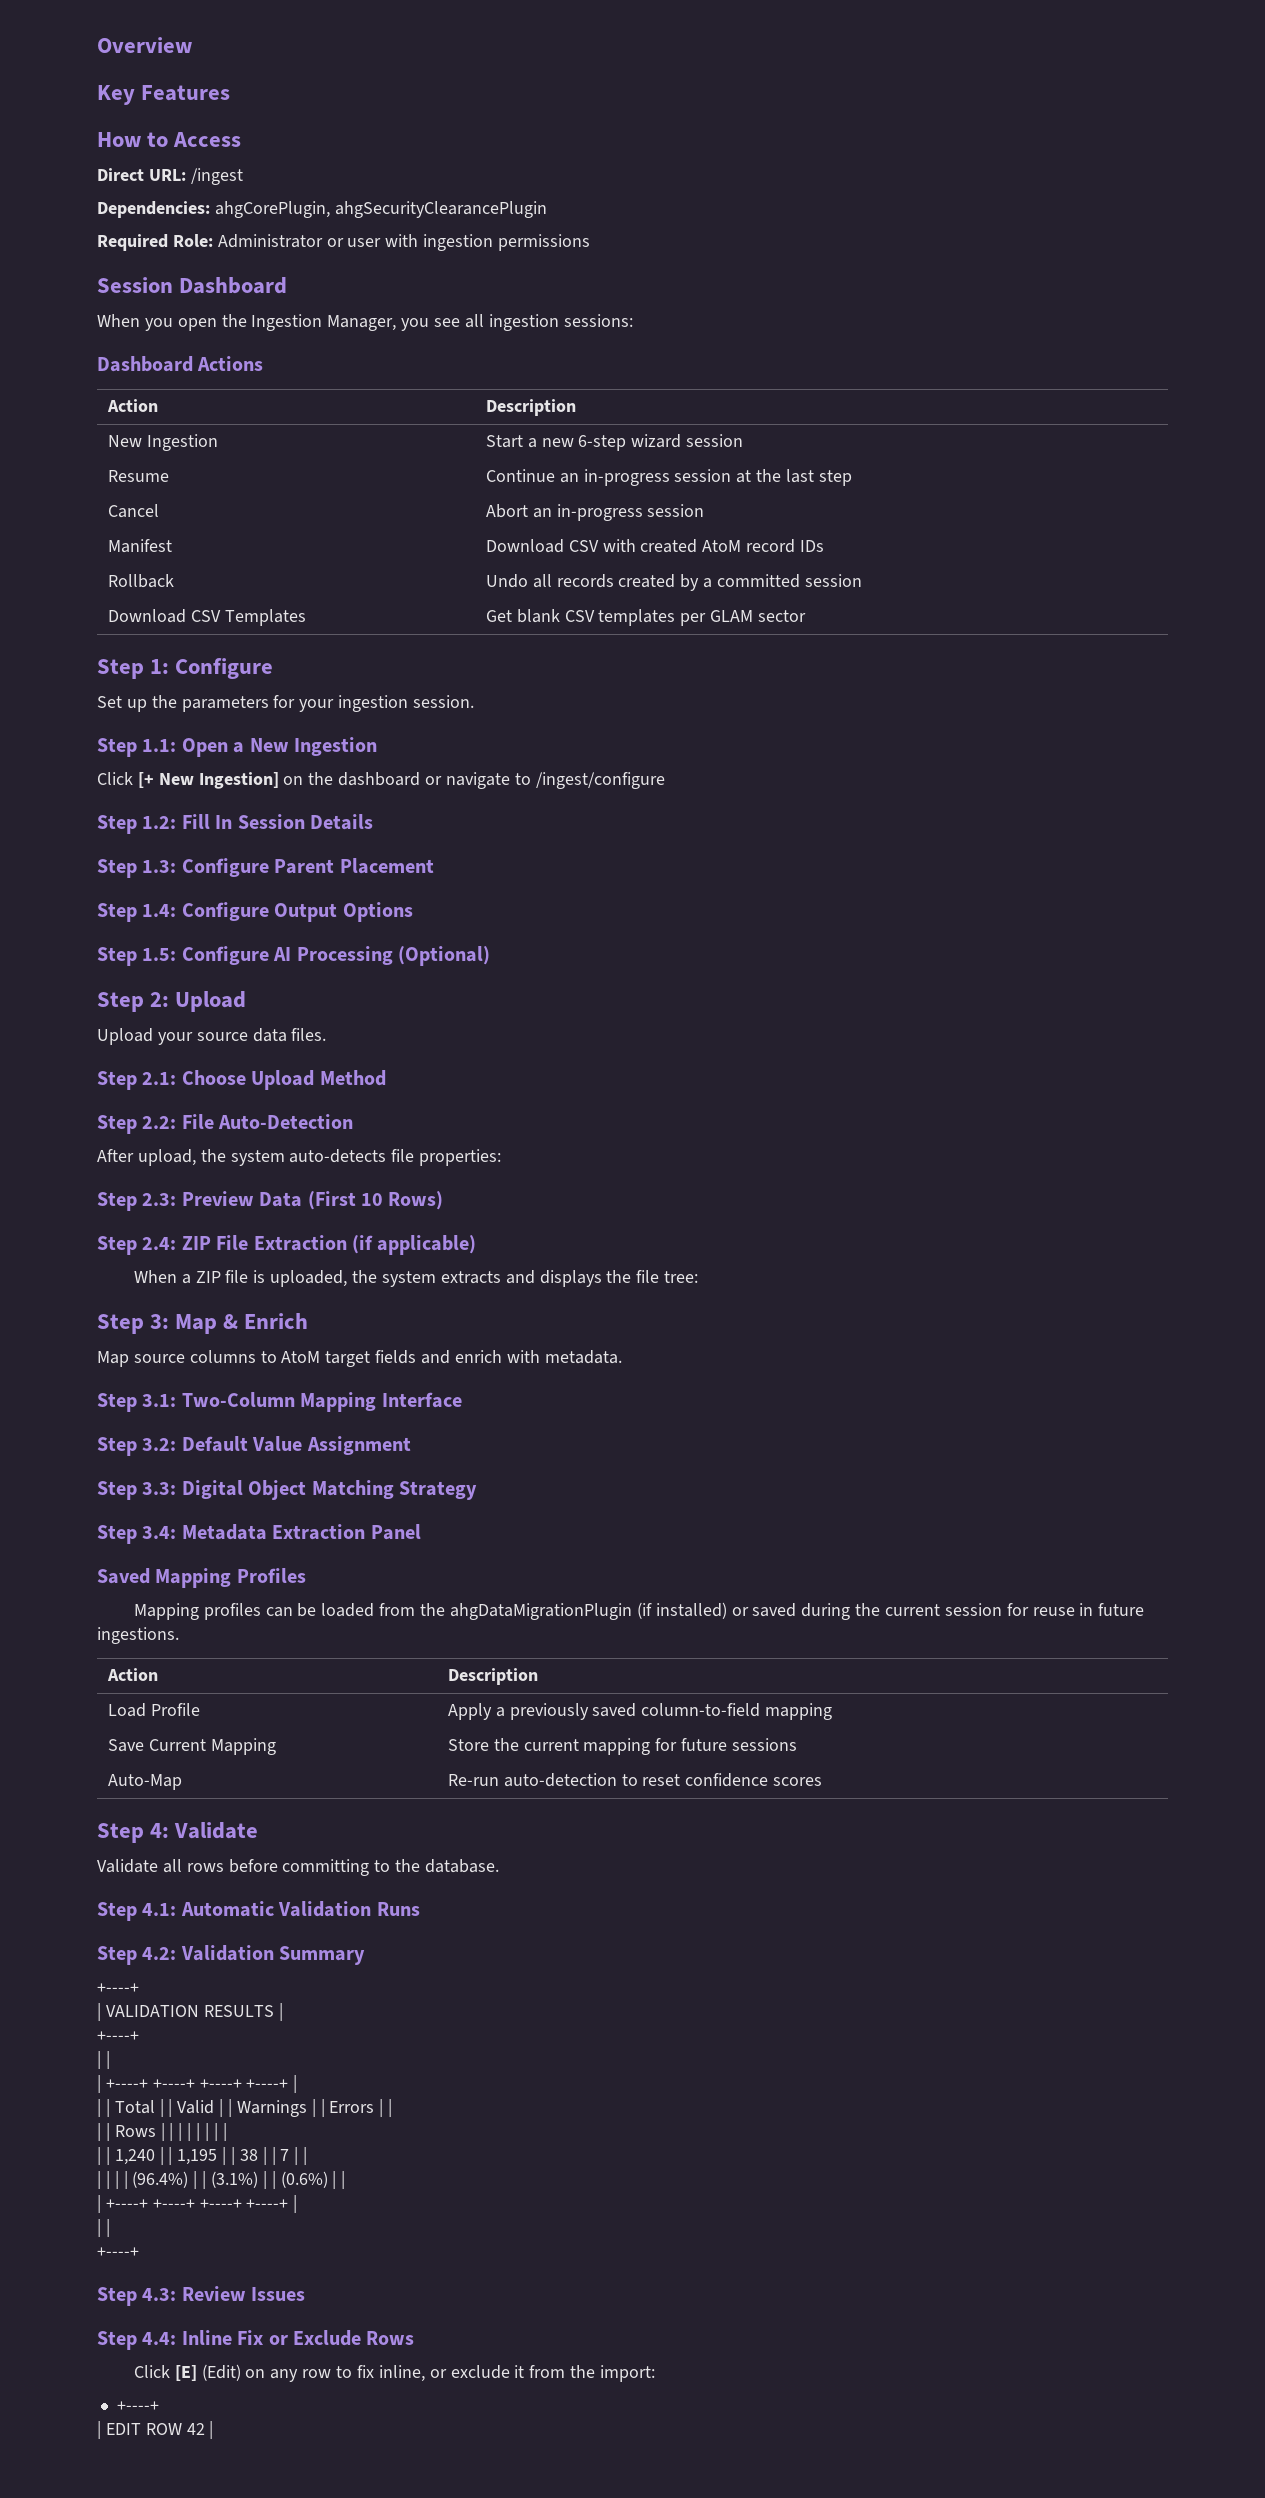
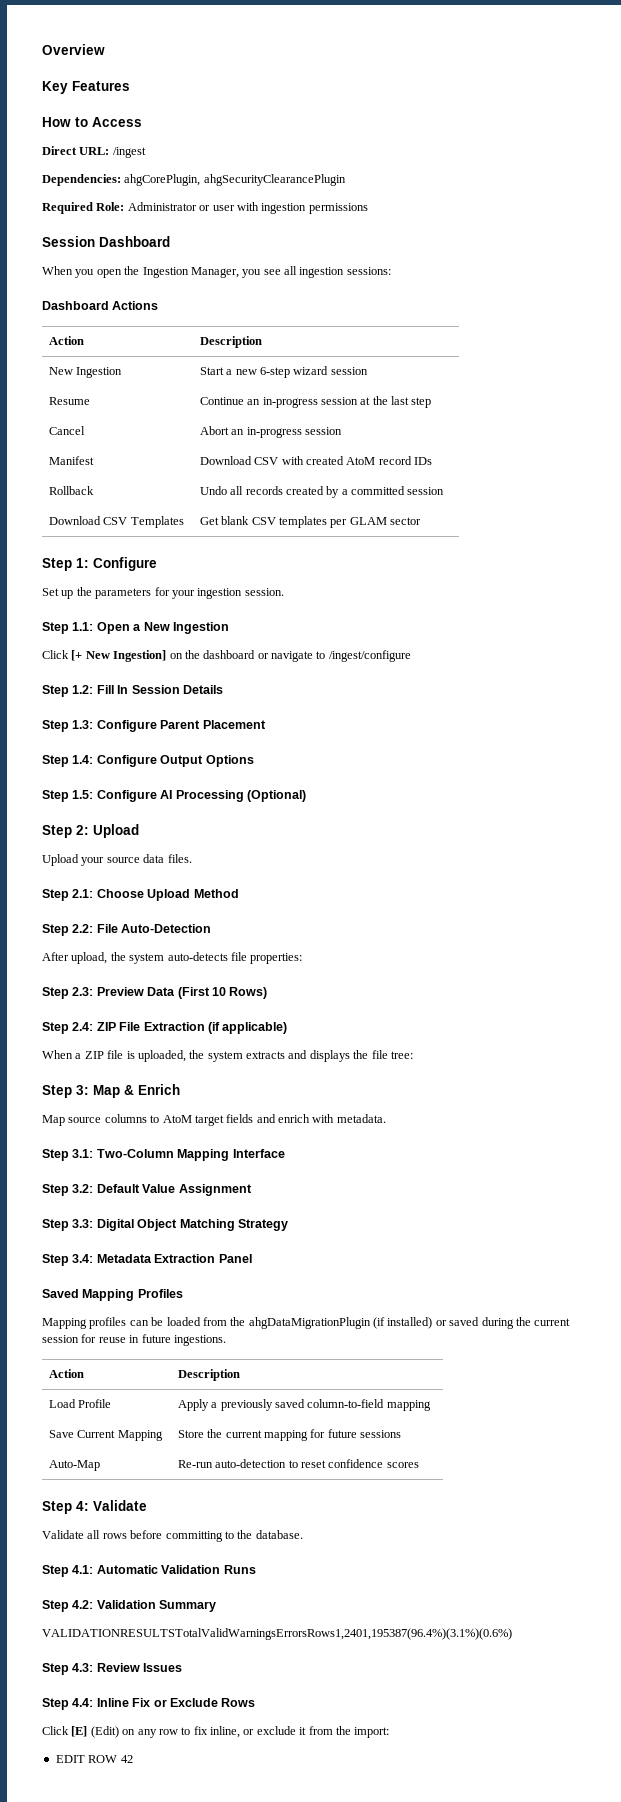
  Step 4.2: Validation Summary
- +----+
- | VALIDATION RESULTS |
- +----+
- | |
- | +----+ +----+ +----+ +----+ |
- | | Total | | Valid | | Warnings | | Errors | |
- | | Rows | | | | | | | |
- | | 1,240 | | 1,195 | | 38 | | 7 | |
- | | | | (96.4%) | | (3.1%) | | (0.6%) | |
- | +----+ +----+ +----+ +----+ |
- | |
- +----+
+ VALIDATIONRESULTSTotalValidWarningsErrorsRows1,2401,195387(96.4%)(3.1%)(0.6%)
  Click [E] (Edit) on any row to fix inline, or exclude it from the import:
- +----+
- | EDIT ROW 42 |
+ EDIT ROW 42

